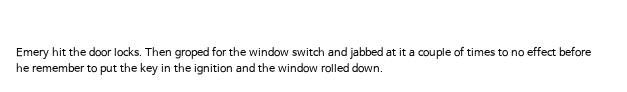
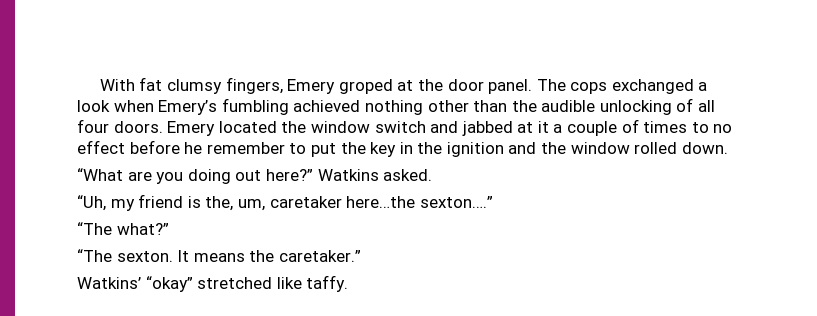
- Emery hit the door locks. Then groped for the window switch and jabbed at it a couple of times to no effect before he remember to put the key in the ignition and the window rolled down.
+ With fat clumsy fingers, Emery groped at the door panel. The cops exchanged a look when Emery’s fumbling achieved nothing other than the audible unlocking of all four doors. Emery located the window switch and jabbed at it a couple of times to no effect before he remember to put the key in the ignition and the window rolled down.
+ “What are you doing out here?” Watkins asked.
+ “Uh, my friend is the, um, caretaker here…the sexton….”
+ “The what?”
+ “The sexton. It means the caretaker.”
+ Watkins’ “okay” stretched like taffy.

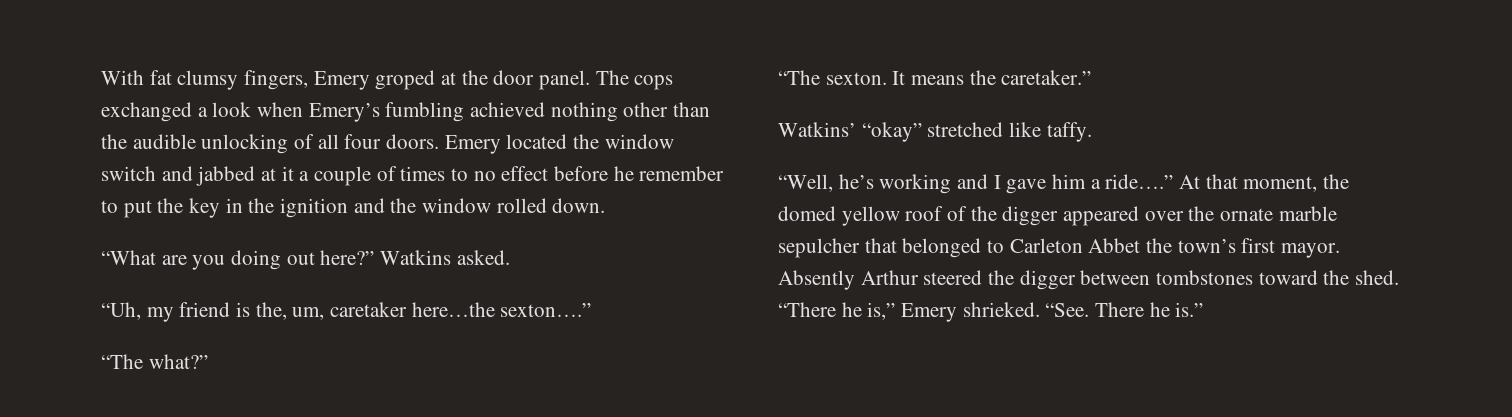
+ “Well, he’s working and I gave him a ride….” At that moment, the domed yellow roof of the digger appeared over the ornate marble sepulcher that belonged to Carleton Abbet the town’s first mayor. Absently Arthur steered the digger between tombstones toward the shed. “There he is,” Emery shrieked. “See. There he is.”

